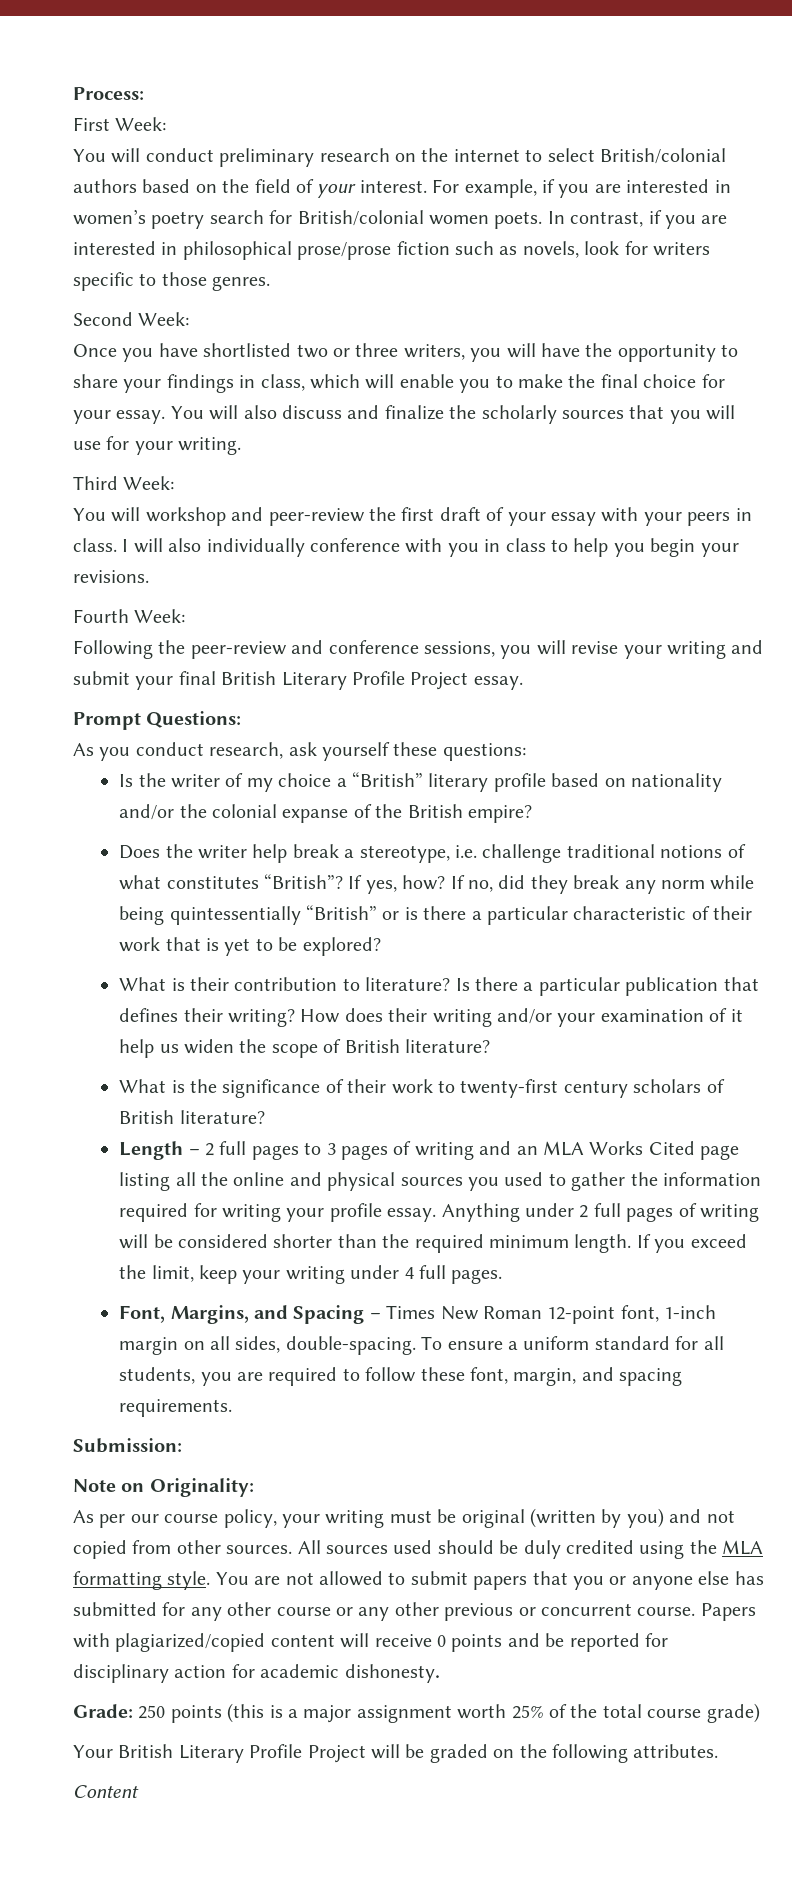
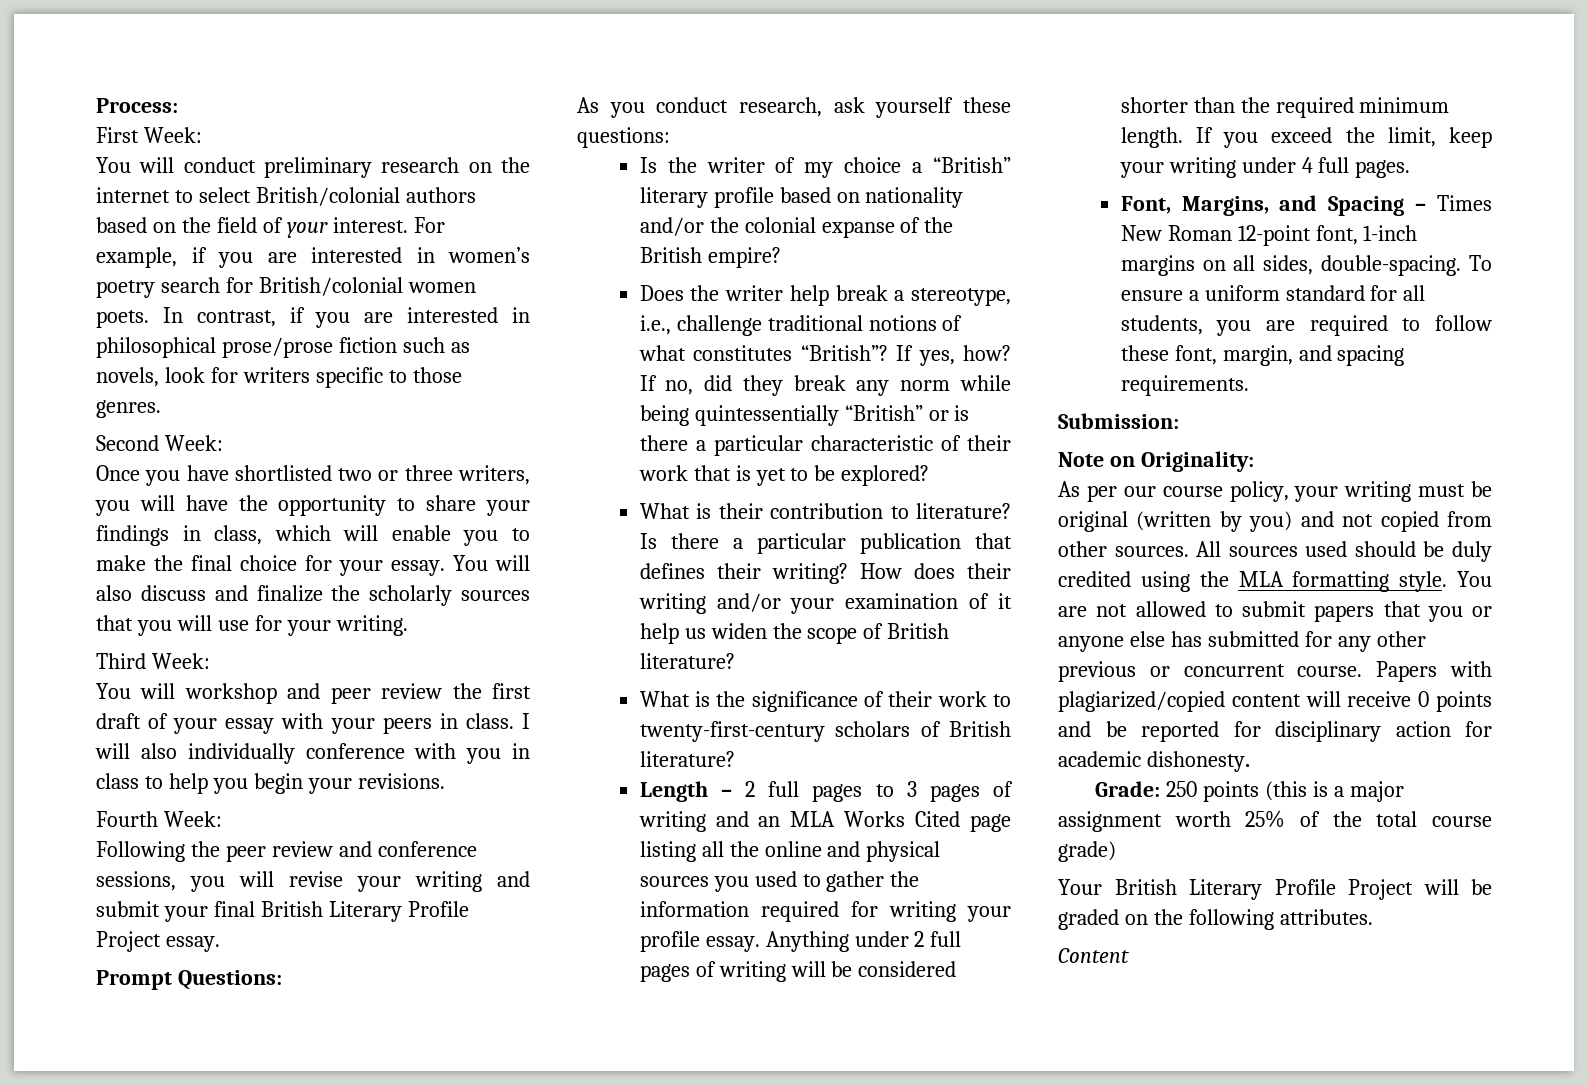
- You will workshop and peer-review the first draft of your essay with your peers in class.
+ You will workshop and peer review the first draft of your essay with your peers in class.
- Following the peer-review and conference sessions, you will revise your writing and submit your final British Literary Profile Project essay.
+ Following the peer review and conference sessions, you will revise your writing and submit your final British Literary Profile Project essay.
- Does the writer help break a stereotype, i.e. challenge traditional notions of what constitutes “British”?
+ Does the writer help break a stereotype, i.e., challenge traditional notions of what constitutes “British”?
- What is the significance of their work to twenty-first century scholars of British literature?
+ What is the significance of their work to twenty-first-century scholars of British literature?
- Font, Margins, and Spacing – Times New Roman 12-point font, 1-inch margin on all sides, double-spacing.
+ Font, Margins, and Spacing – Times New Roman 12-point font, 1-inch margins on all sides, double-spacing.
- You are not allowed to submit papers that you or anyone else has submitted for any other course or any other previous or concurrent course.
+ You are not allowed to submit papers that you or anyone else has submitted for any other previous or concurrent course.

